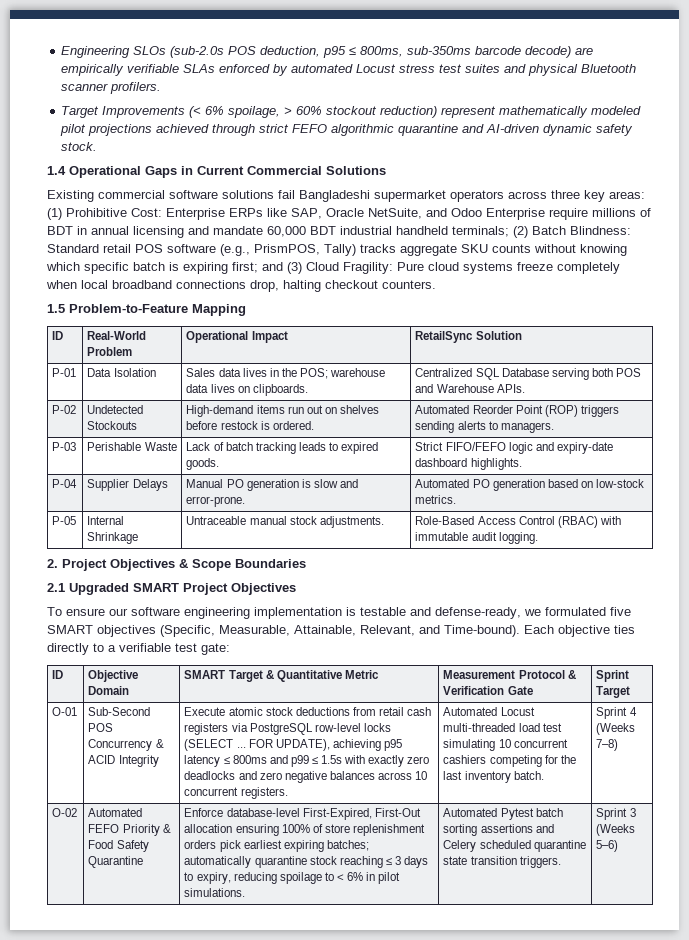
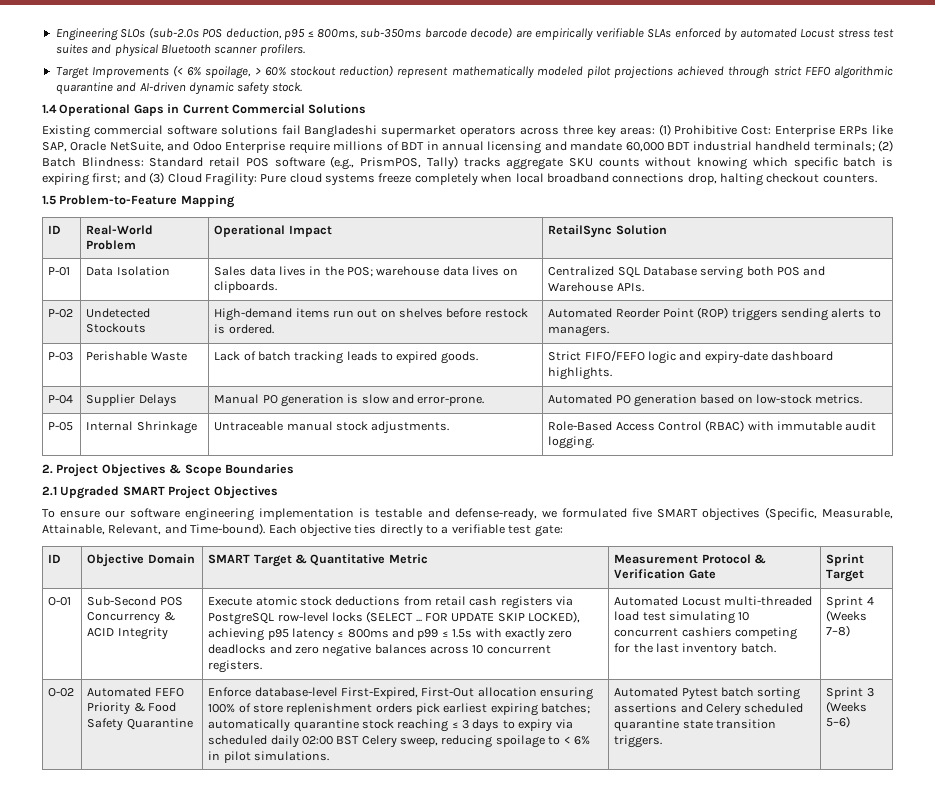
- FOR UPDATE), achieving p95 latency ≤ 800ms and p99 ≤ 1.5s with exactly zero deadlocks and zero negative balances across 10 concurrent registers.
+ FOR UPDATE SKIP LOCKED), achieving p95 latency ≤ 800ms and p99 ≤ 1.5s with exactly zero deadlocks and zero negative balances across 10 concurrent registers.
- Enforce database-level First-Expired, First-Out allocation ensuring 100% of store replenishment orders pick earliest expiring batches; automatically quarantine stock reaching ≤ 3 days to expiry, reducing spoilage to < 6% in pilot simulations.
+ Enforce database-level First-Expired, First-Out allocation ensuring 100% of store replenishment orders pick earliest expiring batches; automatically quarantine stock reaching ≤ 3 days to expiry via scheduled daily 02:00 BST Celery sweep, reducing spoilage to < 6% in pilot simulations.

